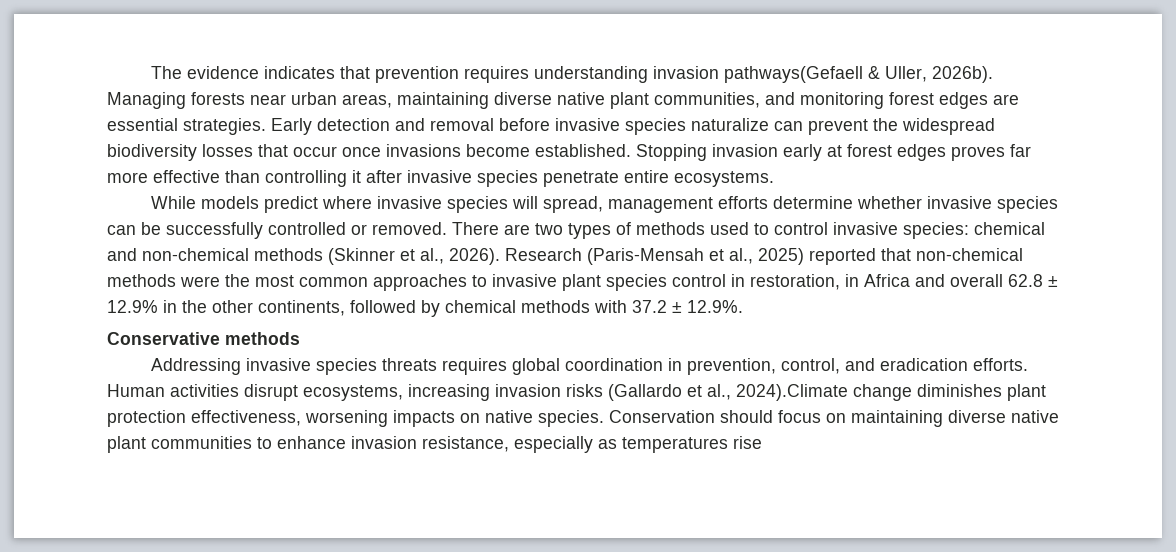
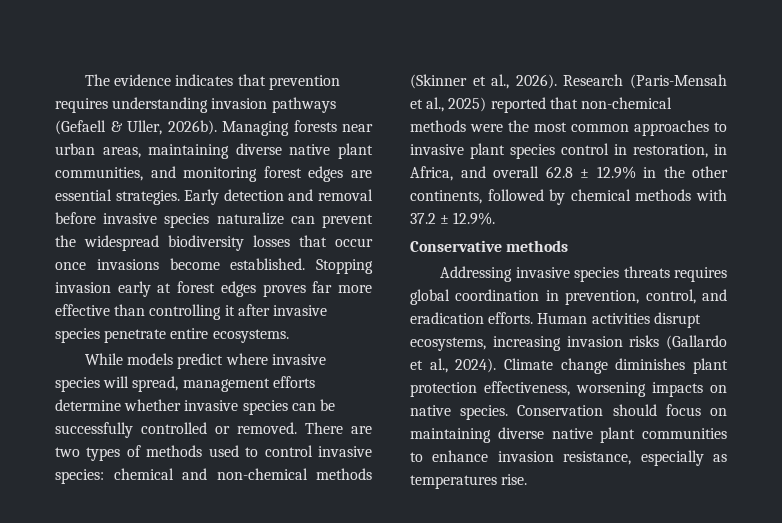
- The evidence indicates that prevention requires understanding invasion pathways(Gefaell & Uller, 2026b).
+ The evidence indicates that prevention requires understanding invasion pathways (Gefaell & Uller, 2026b).
- Research (Paris-Mensah et al., 2025) reported that non-chemical methods were the most common approaches to invasive plant species control in restoration, in Africa and overall 62.8 ± 12.9% in the other continents, followed by chemical methods with 37.2 ± 12.9%.
+ Research (Paris-Mensah et al., 2025) reported that non-chemical methods were the most common approaches to invasive plant species control in restoration, in Africa, and overall 62.8 ± 12.9% in the other continents, followed by chemical methods with 37.2 ± 12.9%.
- Human activities disrupt ecosystems, increasing invasion risks (Gallardo et al., 2024).Climate change diminishes plant protection effectiveness, worsening impacts on native species.
+ Human activities disrupt ecosystems, increasing invasion risks (Gallardo et al., 2024). Climate change diminishes plant protection effectiveness, worsening impacts on native species.
- Conservation should focus on maintaining diverse native plant communities to enhance invasion resistance, especially as temperatures rise
+ Conservation should focus on maintaining diverse native plant communities to enhance invasion resistance, especially as temperatures rise.

